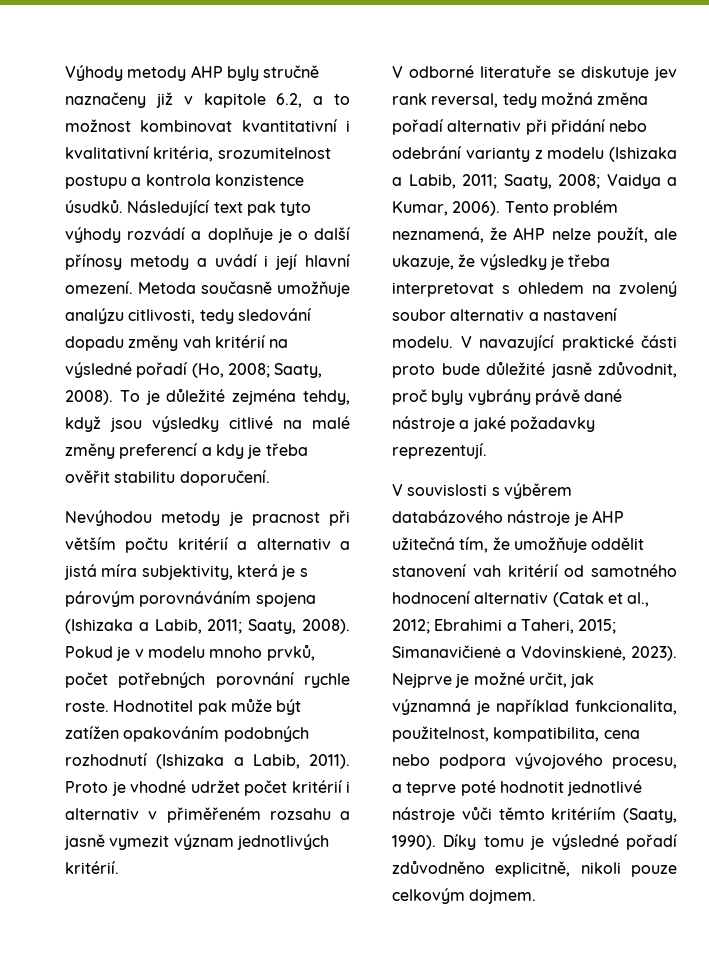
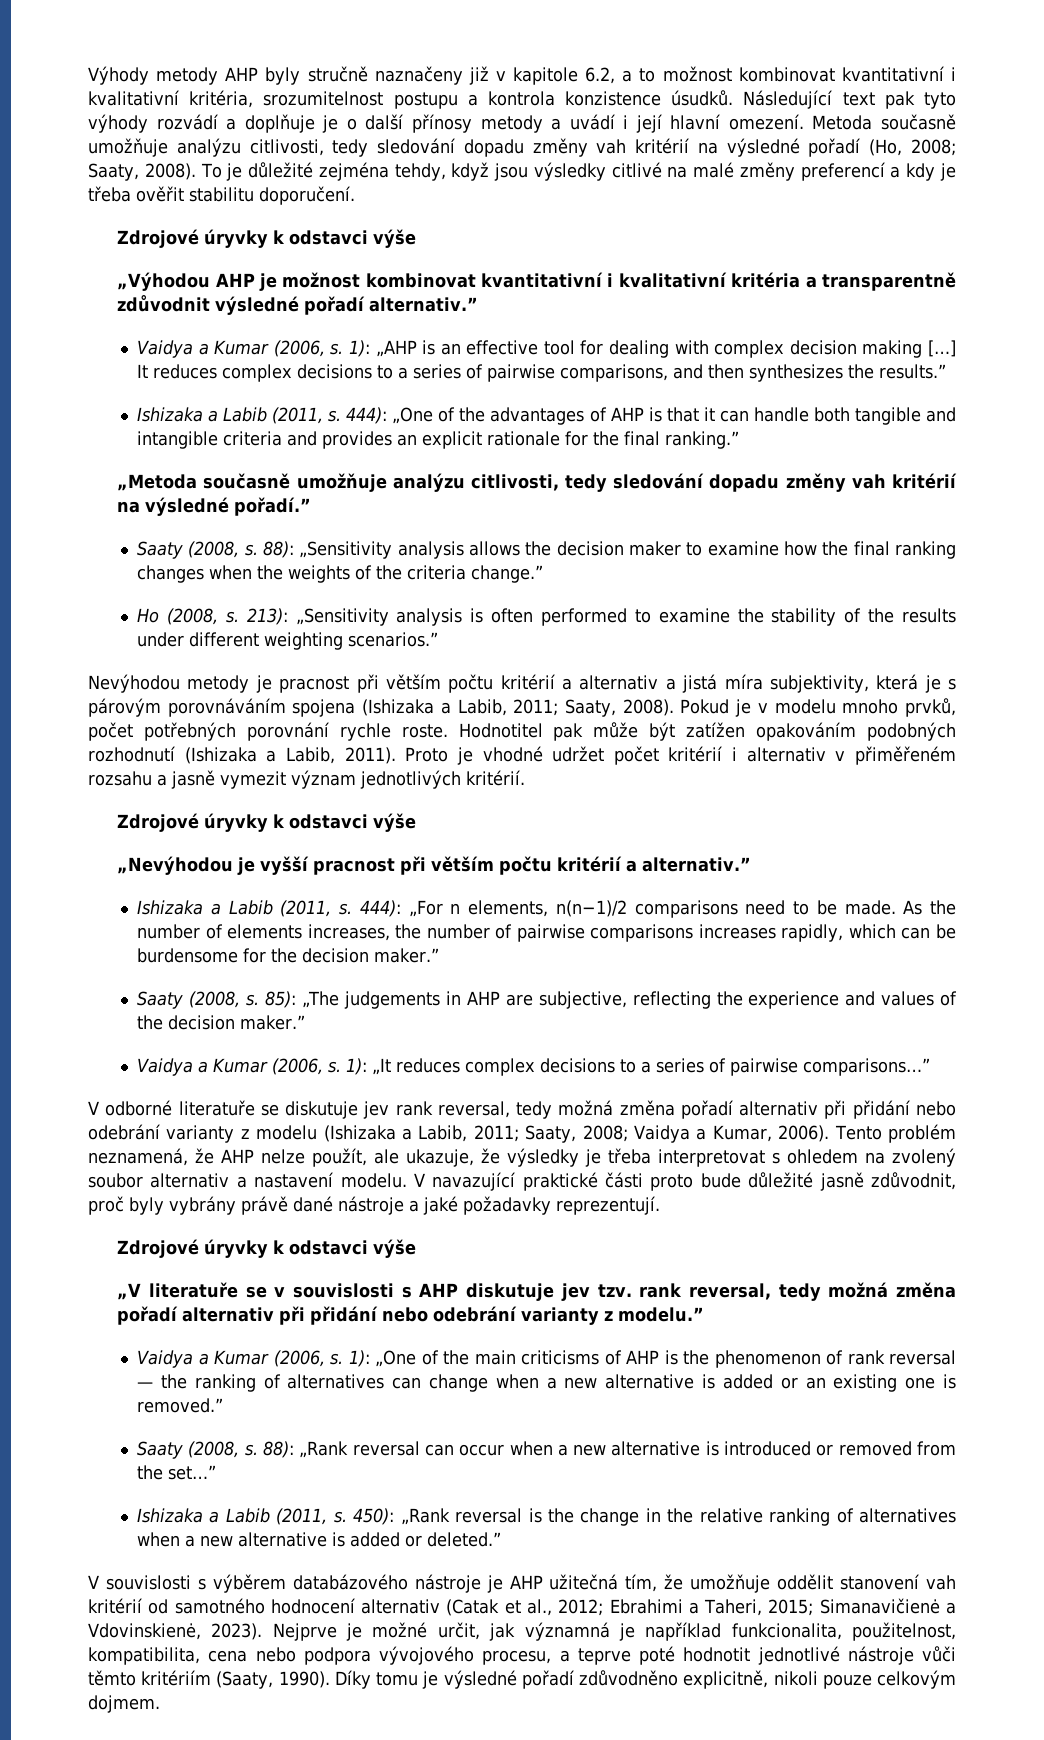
  To je důležité zejména tehdy, když jsou výsledky citlivé na malé změny preferencí a kdy je třeba ověřit stabilitu doporučení.
+ Zdrojové úryvky k odstavci výše
+ „Výhodou AHP je možnost kombinovat kvantitativní i kvalitativní kritéria a transparentně zdůvodnit výsledné pořadí alternativ.”
+ Vaidya a Kumar (2006, s. 1): „AHP is an effective tool for dealing with complex decision making […] It reduces complex decisions to a series of pairwise comparisons, and then synthesizes the results.”
+ Ishizaka a Labib (2011, s. 444): „One of the advantages of AHP is that it can handle both tangible and intangible criteria and provides an explicit rationale for the final ranking.”
+ „Metoda současně umožňuje analýzu citlivosti, tedy sledování dopadu změny vah kritérií na výsledné pořadí.”
+ Saaty (2008, s. 88): „Sensitivity analysis allows the decision maker to examine how the final ranking changes when the weights of the criteria change.”
+ Ho (2008, s. 213): „Sensitivity analysis is often performed to examine the stability of the results under different weighting scenarios.”
  Proto je vhodné udržet počet kritérií i alternativ v přiměřeném rozsahu a jasně vymezit význam jednotlivých kritérií.
+ Zdrojové úryvky k odstavci výše
+ „Nevýhodou je vyšší pracnost při větším počtu kritérií a alternativ.”
+ Ishizaka a Labib (2011, s. 444): „For n elements, n(n−1)/2 comparisons need to be made. As the number of elements increases, the number of pairwise comparisons increases rapidly, which can be burdensome for the decision maker.”
+ Saaty (2008, s. 85): „The judgements in AHP are subjective, reflecting the experience and values of the decision maker.”
+ Vaidya a Kumar (2006, s. 1): „It reduces complex decisions to a series of pairwise comparisons…”
  V navazující praktické části proto bude důležité jasně zdůvodnit, proč byly vybrány právě dané nástroje a jaké požadavky reprezentují.
+ Zdrojové úryvky k odstavci výše
+ „V literatuře se v souvislosti s AHP diskutuje jev tzv. rank reversal, tedy možná změna pořadí alternativ při přidání nebo odebrání varianty z modelu.”
+ Vaidya a Kumar (2006, s. 1): „One of the main criticisms of AHP is the phenomenon of rank reversal — the ranking of alternatives can change when a new alternative is added or an existing one is removed.”
+ Saaty (2008, s. 88): „Rank reversal can occur when a new alternative is introduced or removed from the set…”
+ Ishizaka a Labib (2011, s. 450): „Rank reversal is the change in the relative ranking of alternatives when a new alternative is added or deleted.”

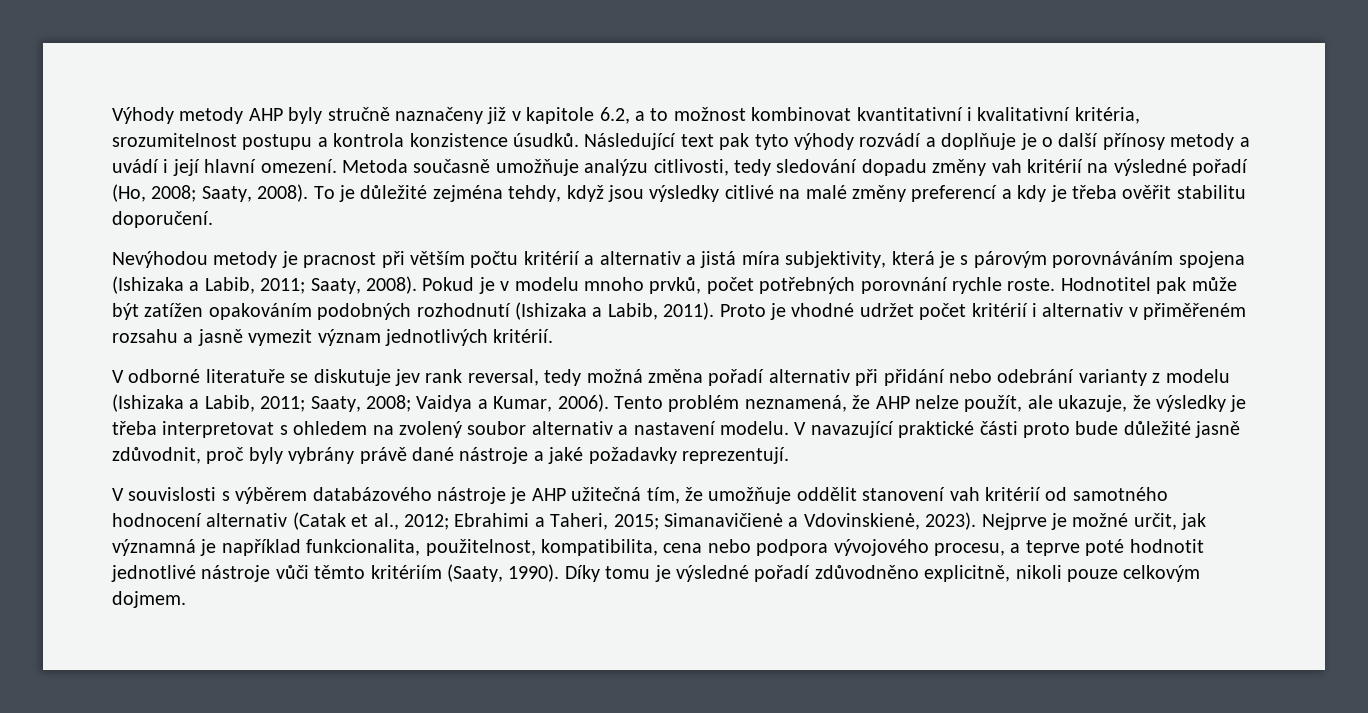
  To je důležité zejména tehdy, když jsou výsledky citlivé na malé změny preferencí a kdy je třeba ověřit stabilitu doporučení.
- Zdrojové úryvky k odstavci výše
- „Výhodou AHP je možnost kombinovat kvantitativní i kvalitativní kritéria a transparentně zdůvodnit výsledné pořadí alternativ.”
- Vaidya a Kumar (2006, s. 1): „AHP is an effective tool for dealing with complex decision making […] It reduces complex decisions to a series of pairwise comparisons, and then synthesizes the results.”
- Ishizaka a Labib (2011, s. 444): „One of the advantages of AHP is that it can handle both tangible and intangible criteria and provides an explicit rationale for the final ranking.”
- „Metoda současně umožňuje analýzu citlivosti, tedy sledování dopadu změny vah kritérií na výsledné pořadí.”
- Saaty (2008, s. 88): „Sensitivity analysis allows the decision maker to examine how the final ranking changes when the weights of the criteria change.”
- Ho (2008, s. 213): „Sensitivity analysis is often performed to examine the stability of the results under different weighting scenarios.”
  Proto je vhodné udržet počet kritérií i alternativ v přiměřeném rozsahu a jasně vymezit význam jednotlivých kritérií.
- Zdrojové úryvky k odstavci výše
- „Nevýhodou je vyšší pracnost při větším počtu kritérií a alternativ.”
- Ishizaka a Labib (2011, s. 444): „For n elements, n(n−1)/2 comparisons need to be made. As the number of elements increases, the number of pairwise comparisons increases rapidly, which can be burdensome for the decision maker.”
- Saaty (2008, s. 85): „The judgements in AHP are subjective, reflecting the experience and values of the decision maker.”
- Vaidya a Kumar (2006, s. 1): „It reduces complex decisions to a series of pairwise comparisons…”
  V navazující praktické části proto bude důležité jasně zdůvodnit, proč byly vybrány právě dané nástroje a jaké požadavky reprezentují.
- Zdrojové úryvky k odstavci výše
- „V literatuře se v souvislosti s AHP diskutuje jev tzv. rank reversal, tedy možná změna pořadí alternativ při přidání nebo odebrání varianty z modelu.”
- Vaidya a Kumar (2006, s. 1): „One of the main criticisms of AHP is the phenomenon of rank reversal — the ranking of alternatives can change when a new alternative is added or an existing one is removed.”
- Saaty (2008, s. 88): „Rank reversal can occur when a new alternative is introduced or removed from the set…”
- Ishizaka a Labib (2011, s. 450): „Rank reversal is the change in the relative ranking of alternatives when a new alternative is added or deleted.”

